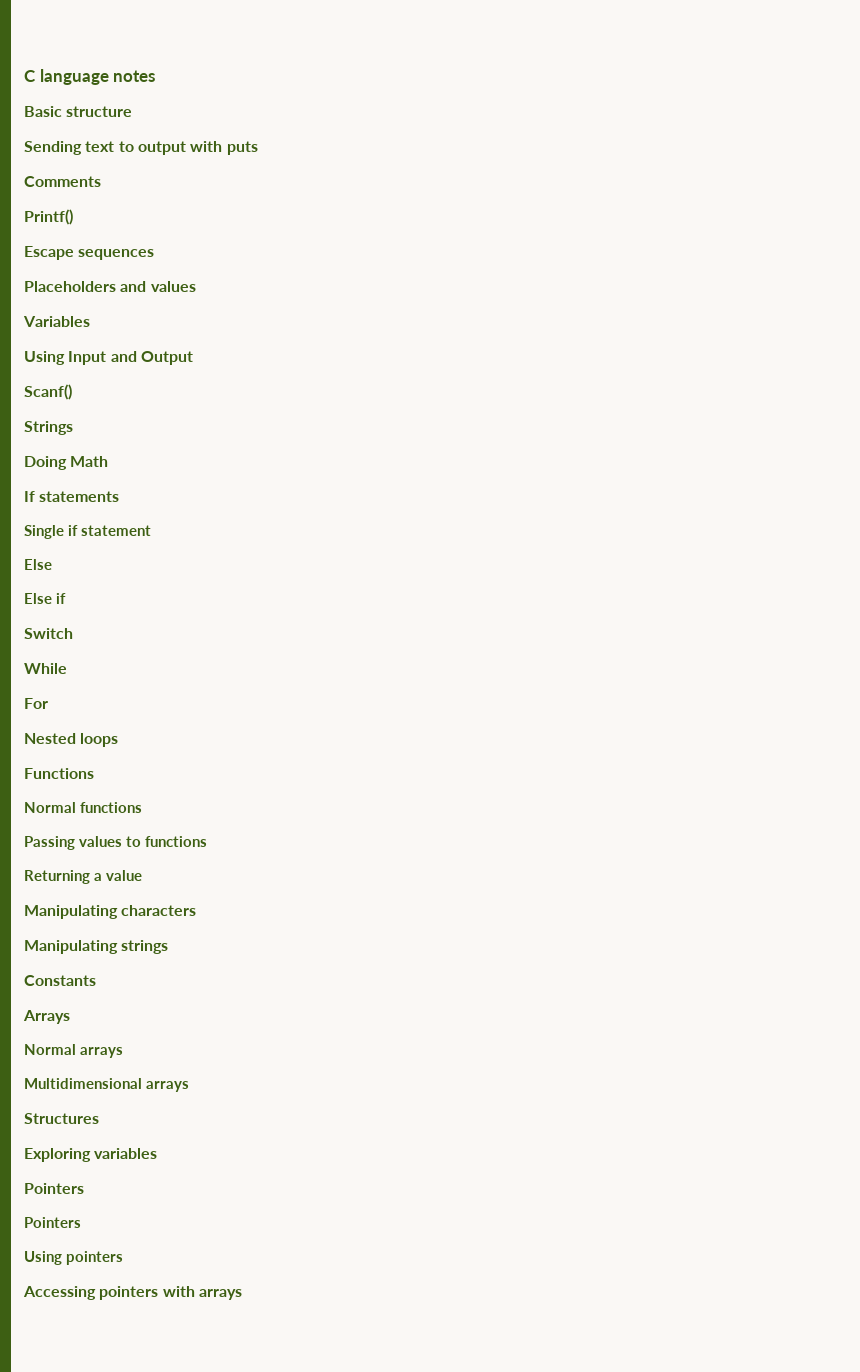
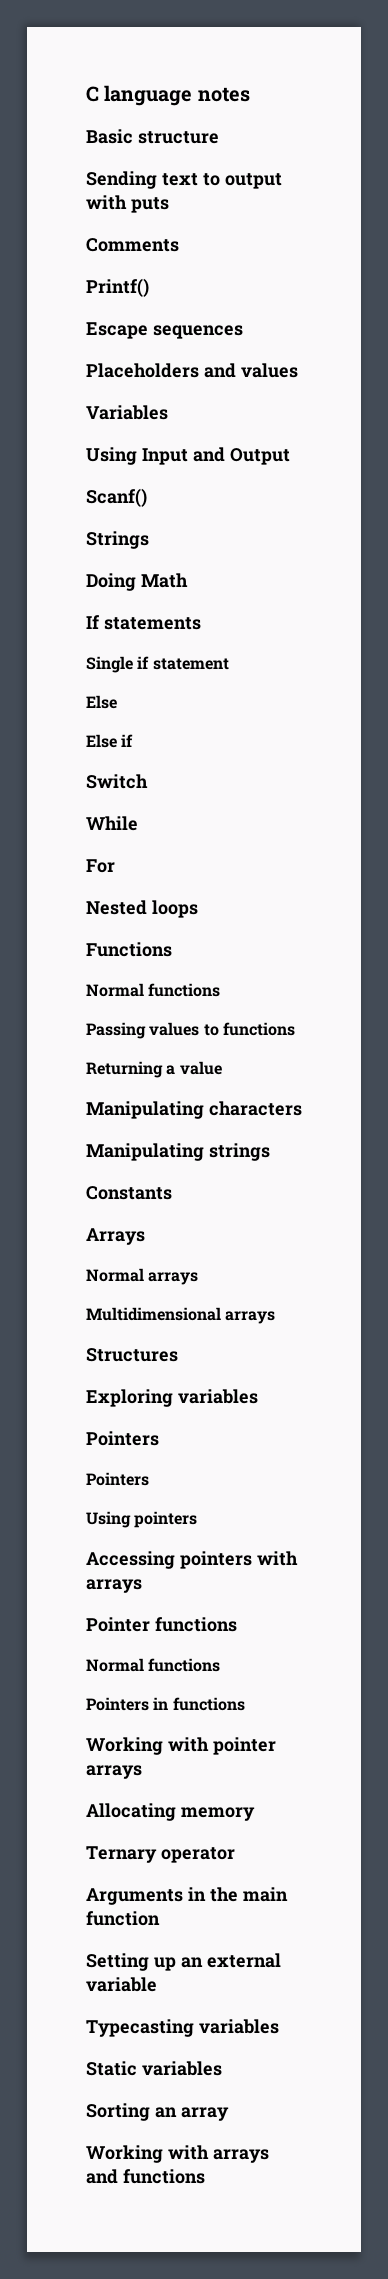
+ Pointer functions
+ Normal functions
+ Pointers in functions
+ Working with pointer arrays
+ Allocating memory
+ Ternary operator
+ Arguments in the main function
+ Setting up an external variable
+ Typecasting variables
+ Static variables
+ Sorting an array
+ Working with arrays and functions

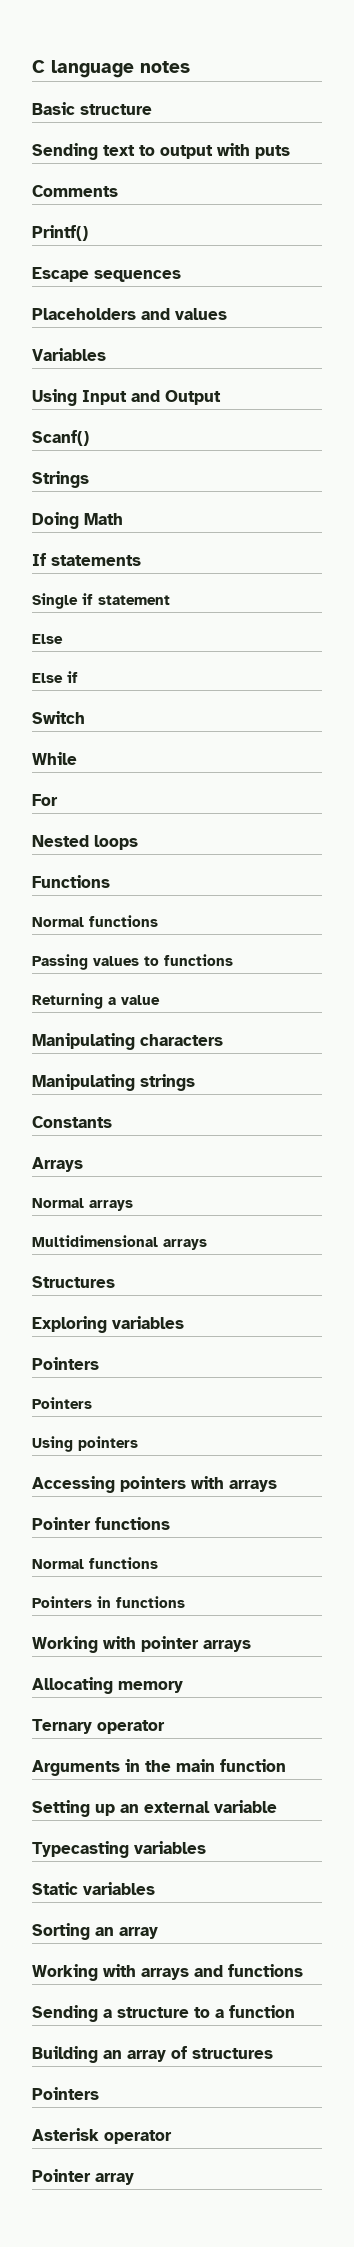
+ Sending a structure to a function
+ Building an array of structures
+ Pointers
+ Asterisk operator
+ Pointer array

